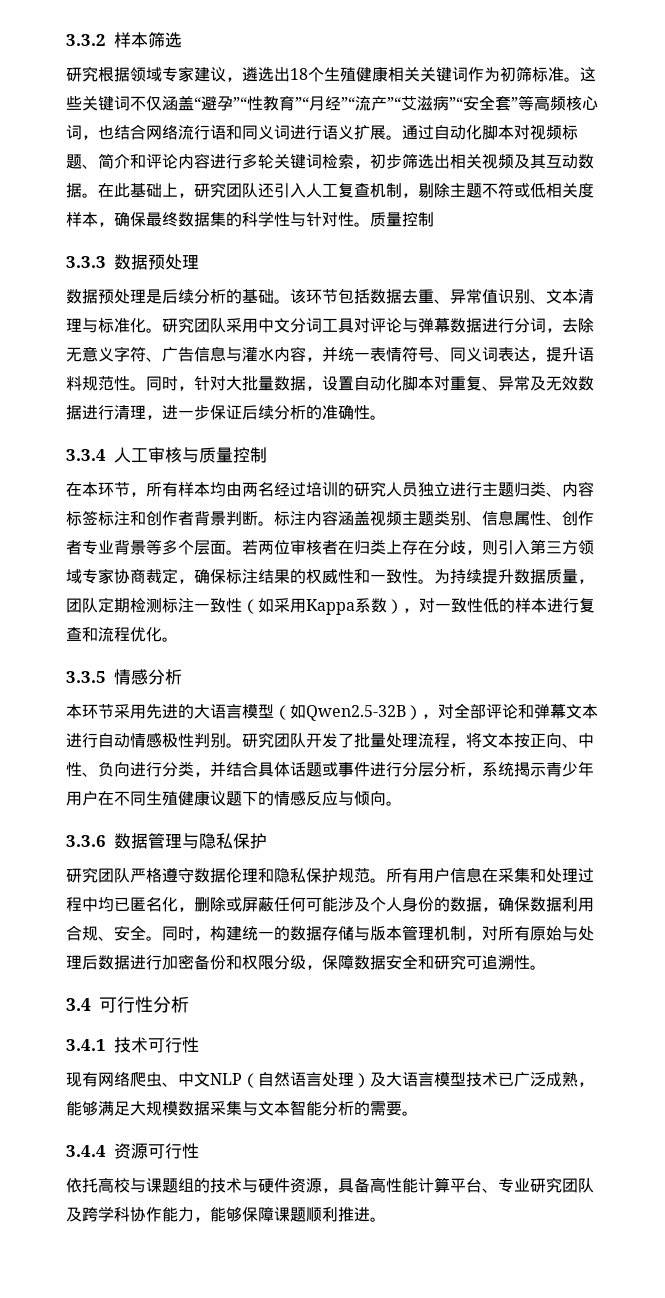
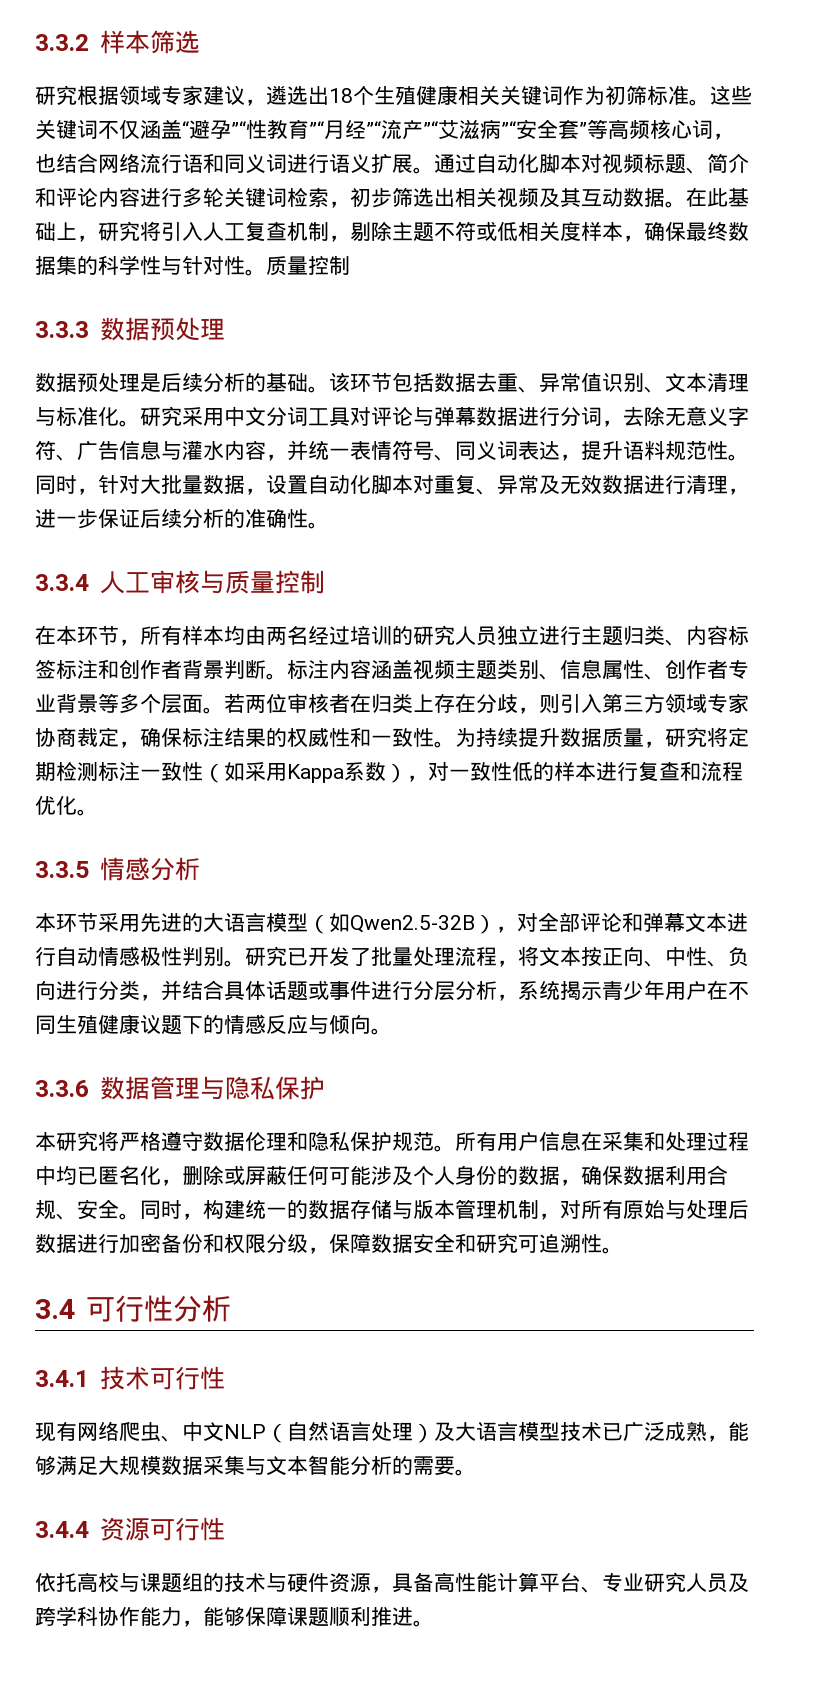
- 在此基础上，研究团队还引入人工复查机制，剔除主题不符或低相关度样本，确保最终数据集的科学性与针对性。
+ 在此基础上，研究将引入人工复查机制，剔除主题不符或低相关度样本，确保最终数据集的科学性与针对性。
- 研究团队采用中文分词工具对评论与弹幕数据进行分词，去除无意义字符、广告信息与灌水内容，并统一表情符号、同义词表达，提升语料规范性。
+ 研究采用中文分词工具对评论与弹幕数据进行分词，去除无意义字符、广告信息与灌水内容，并统一表情符号、同义词表达，提升语料规范性。
- 为持续提升数据质量，团队定期检测标注一致性（如采用Kappa系数），对一致性低的样本进行复查和流程优化。
+ 为持续提升数据质量，研究将定期检测标注一致性（如采用Kappa系数），对一致性低的样本进行复查和流程优化。
- 研究团队开发了批量处理流程，将文本按正向、中性、负向进行分类，并结合具体话题或事件进行分层分析，系统揭示青少年用户在不同生殖健康议题下的情感反应与倾向。
+ 研究已开发了批量处理流程，将文本按正向、中性、负向进行分类，并结合具体话题或事件进行分层分析，系统揭示青少年用户在不同生殖健康议题下的情感反应与倾向。
- 研究团队严格遵守数据伦理和隐私保护规范。
+ 本研究将严格遵守数据伦理和隐私保护规范。
- 依托高校与课题组的技术与硬件资源，具备高性能计算平台、专业研究团队及跨学科协作能力，能够保障课题顺利推进。
+ 依托高校与课题组的技术与硬件资源，具备高性能计算平台、专业研究人员及跨学科协作能力，能够保障课题顺利推进。

